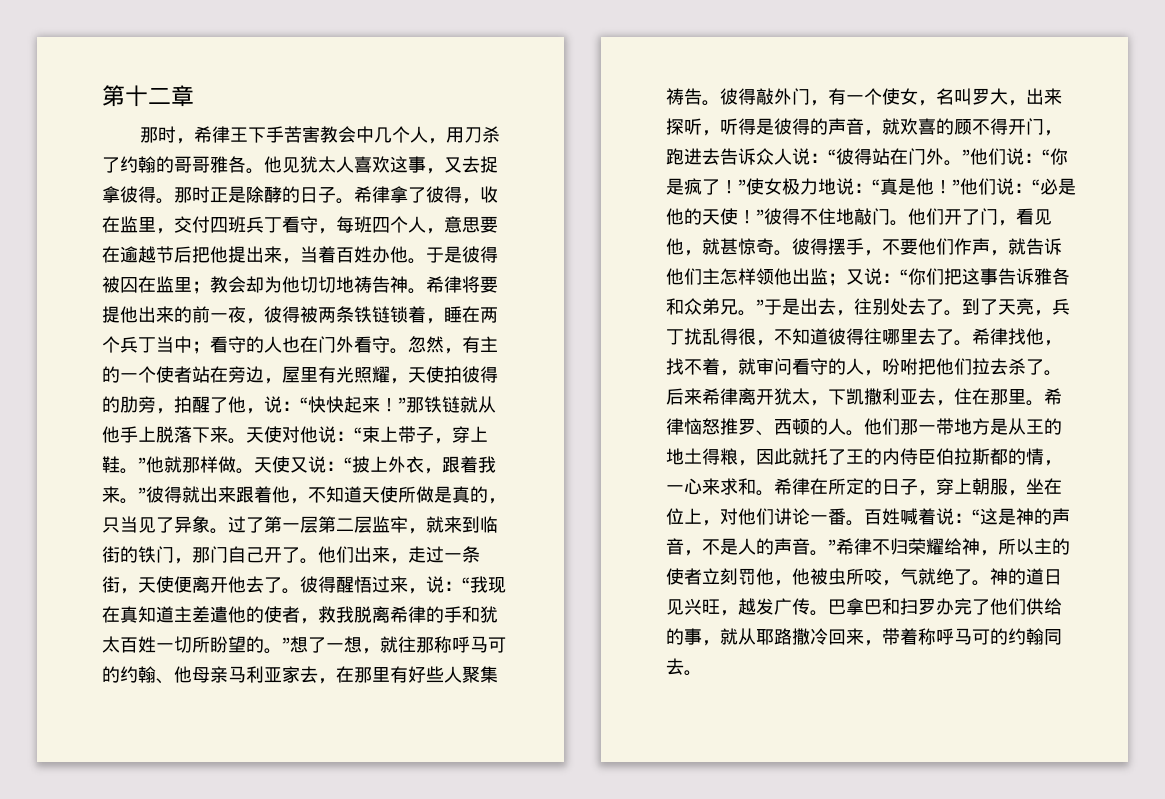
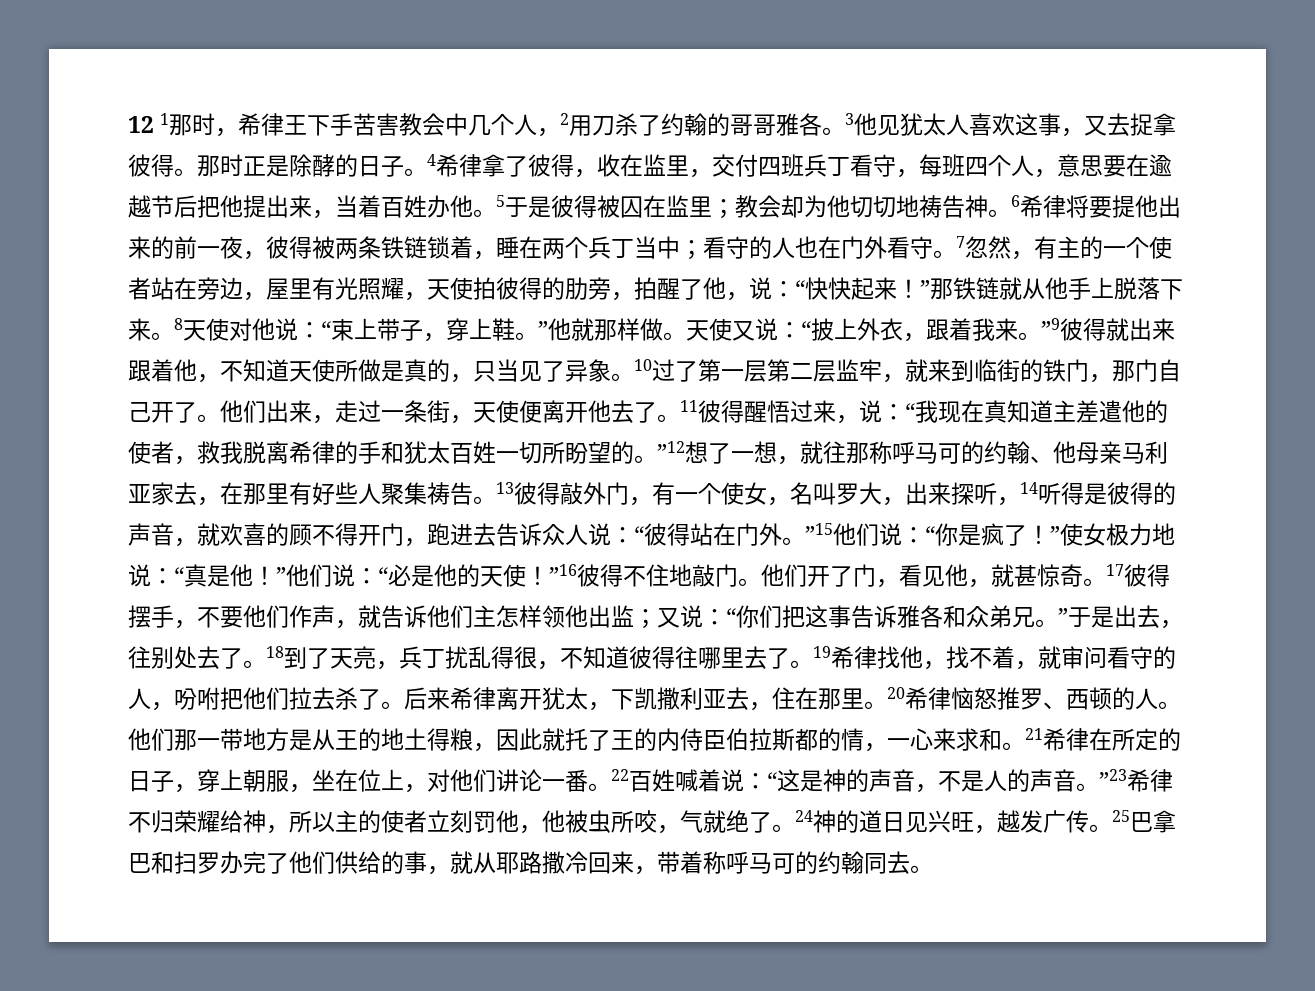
- 第十二章
- 那时，希律王下手苦害教会中几个人，用刀杀了约翰的哥哥雅各。
+ 12 1那时，希律王下手苦害教会中几个人，2用刀杀了约翰的哥哥雅各。
- 他见犹太人喜欢这事，又去捉拿彼得。
+ 3他见犹太人喜欢这事，又去捉拿彼得。
- 希律拿了彼得，收在监里，交付四班兵丁看守，每班四个人，意思要在逾越节后把他提出来，当着百姓办他。
+ 4希律拿了彼得，收在监里，交付四班兵丁看守，每班四个人，意思要在逾越节后把他提出来，当着百姓办他。
- 于是彼得被囚在监里；教会却为他切切地祷告神。
+ 5于是彼得被囚在监里；教会却为他切切地祷告神。
- 希律将要提他出来的前一夜，彼得被两条铁链锁着，睡在两个兵丁当中；看守的人也在门外看守。
+ 6希律将要提他出来的前一夜，彼得被两条铁链锁着，睡在两个兵丁当中；看守的人也在门外看守。
- 忽然，有主的一个使者站在旁边，屋里有光照耀，天使拍彼得的肋旁，拍醒了他，说：“快快起来！”那铁链就从他手上脱落下来。
+ 7忽然，有主的一个使者站在旁边，屋里有光照耀，天使拍彼得的肋旁，拍醒了他，说：“快快起来！”那铁链就从他手上脱落下来。
- 天使对他说：“束上带子，穿上鞋。”他就那样做。
+ 8天使对他说：“束上带子，穿上鞋。”他就那样做。
- 天使又说：“披上外衣，跟着我来。”彼得就出来跟着他，不知道天使所做是真的，只当见了异象。
+ 天使又说：“披上外衣，跟着我来。”9彼得就出来跟着他，不知道天使所做是真的，只当见了异象。
- 过了第一层第二层监牢，就来到临街的铁门，那门自己开了。
+ 10过了第一层第二层监牢，就来到临街的铁门，那门自己开了。
- 彼得醒悟过来，说：“我现在真知道主差遣他的使者，救我脱离希律的手和犹太百姓一切所盼望的。”想了一想，就往那称呼马可的约翰、他母亲马利亚家去，在那里有好些人聚集祷告。
+ 11彼得醒悟过来，说：“我现在真知道主差遣他的使者，救我脱离希律的手和犹太百姓一切所盼望的。”12想了一想，就往那称呼马可的约翰、他母亲马利亚家去，在那里有好些人聚集祷告。
- 彼得敲外门，有一个使女，名叫罗大，出来探听，听得是彼得的声音，就欢喜的顾不得开门，跑进去告诉众人说：“彼得站在门外。”他们说：“你是疯了！”使女极力地说：“真是他！”他们说：“必是他的天使！”彼得不住地敲门。
+ 13彼得敲外门，有一个使女，名叫罗大，出来探听，14听得是彼得的声音，就欢喜的顾不得开门，跑进去告诉众人说：“彼得站在门外。”15他们说：“你是疯了！”使女极力地说：“真是他！”他们说：“必是他的天使！”16彼得不住地敲门。
- 彼得摆手，不要他们作声，就告诉他们主怎样领他出监；又说：“你们把这事告诉雅各和众弟兄。”于是出去，往别处去了。
+ 17彼得摆手，不要他们作声，就告诉他们主怎样领他出监；又说：“你们把这事告诉雅各和众弟兄。”于是出去，往别处去了。
- 到了天亮，兵丁扰乱得很，不知道彼得往哪里去了。
+ 18到了天亮，兵丁扰乱得很，不知道彼得往哪里去了。
- 希律找他，找不着，就审问看守的人，吩咐把他们拉去杀了。
+ 19希律找他，找不着，就审问看守的人，吩咐把他们拉去杀了。
- 希律恼怒推罗、西顿的人。
+ 20希律恼怒推罗、西顿的人。
- 希律在所定的日子，穿上朝服，坐在位上，对他们讲论一番。
+ 21希律在所定的日子，穿上朝服，坐在位上，对他们讲论一番。
- 百姓喊着说：“这是神的声音，不是人的声音。”希律不归荣耀给神，所以主的使者立刻罚他，他被虫所咬，气就绝了。
+ 22百姓喊着说：“这是神的声音，不是人的声音。”23希律不归荣耀给神，所以主的使者立刻罚他，他被虫所咬，气就绝了。
- 神的道日见兴旺，越发广传。
+ 24神的道日见兴旺，越发广传。
- 巴拿巴和扫罗办完了他们供给的事，就从耶路撒冷回来，带着称呼马可的约翰同去。
+ 25巴拿巴和扫罗办完了他们供给的事，就从耶路撒冷回来，带着称呼马可的约翰同去。

